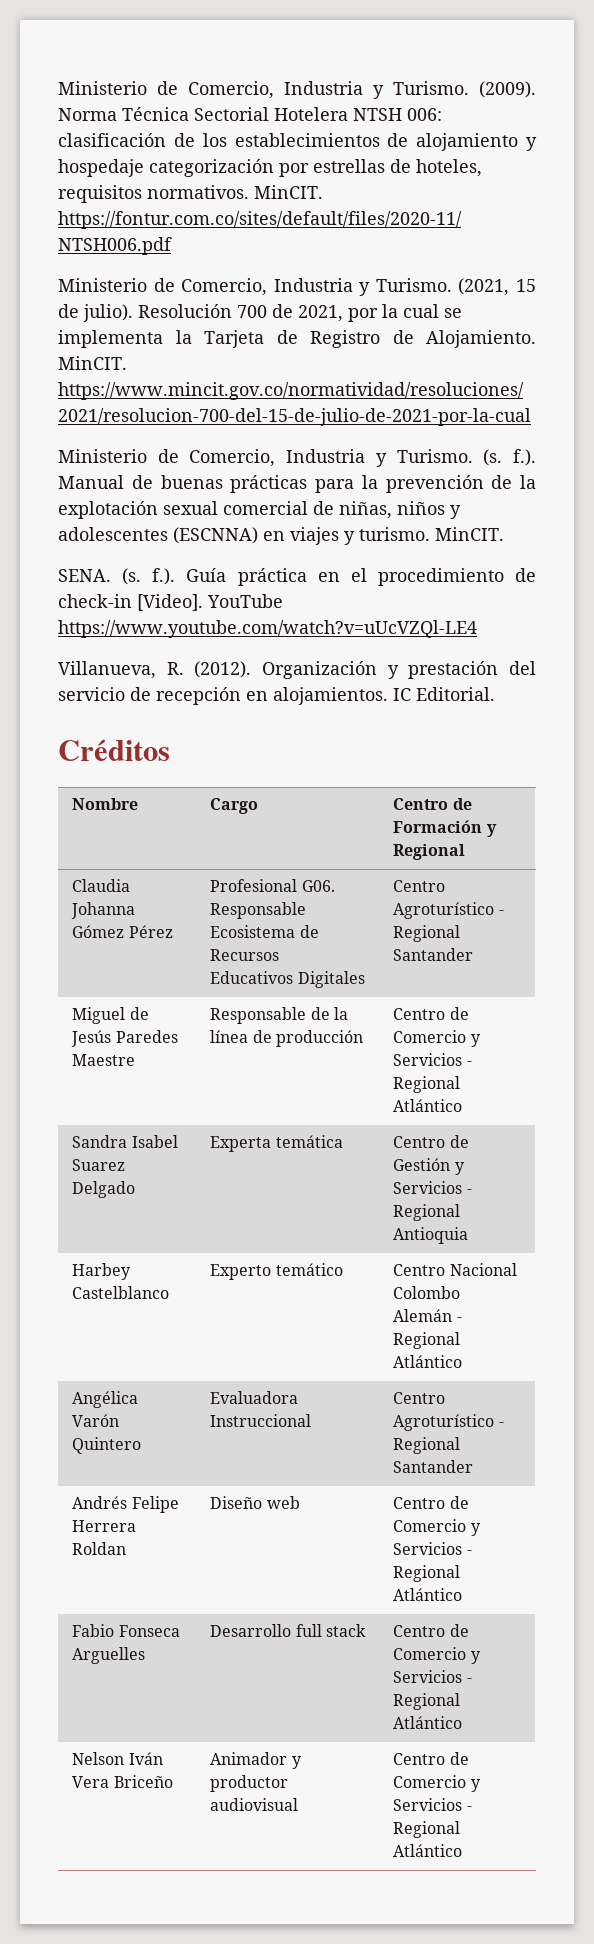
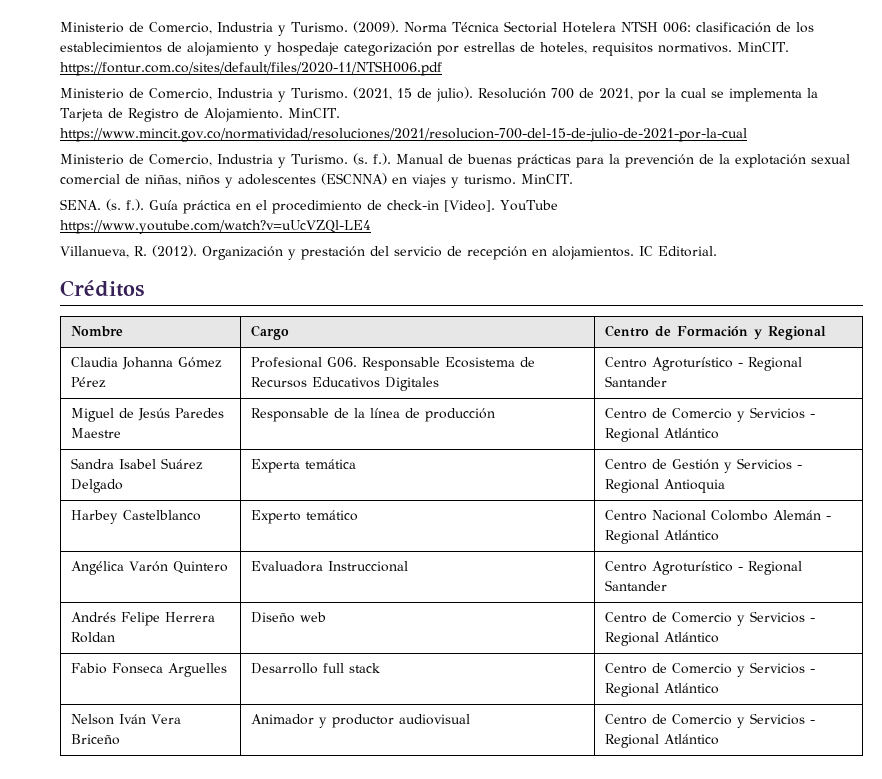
- Sandra Isabel Suarez Delgado | Experta temática | Centro de Gestión y Servicios - Regional Antioquia
+ Sandra Isabel Suárez Delgado | Experta temática | Centro de Gestión y Servicios - Regional Antioquia

